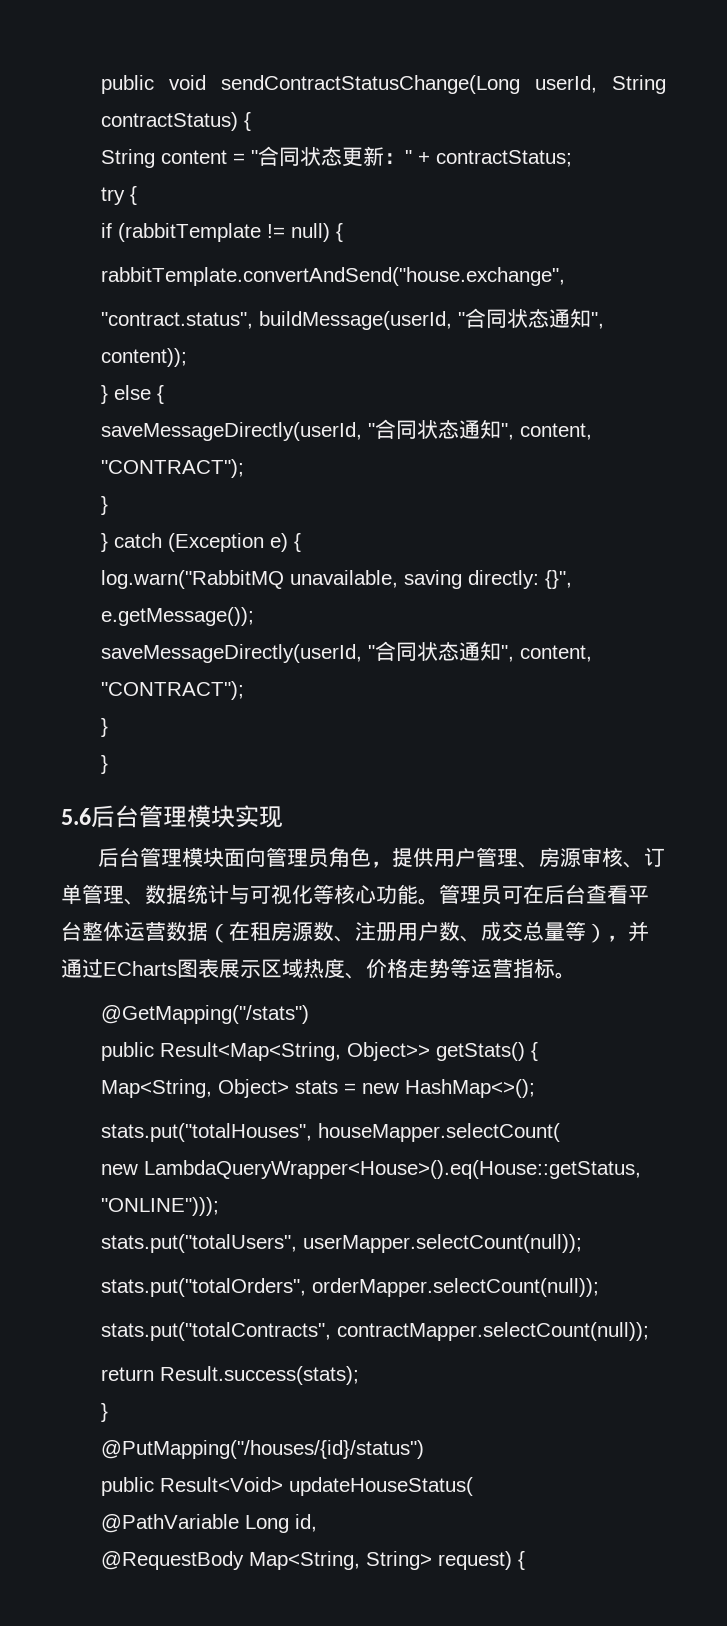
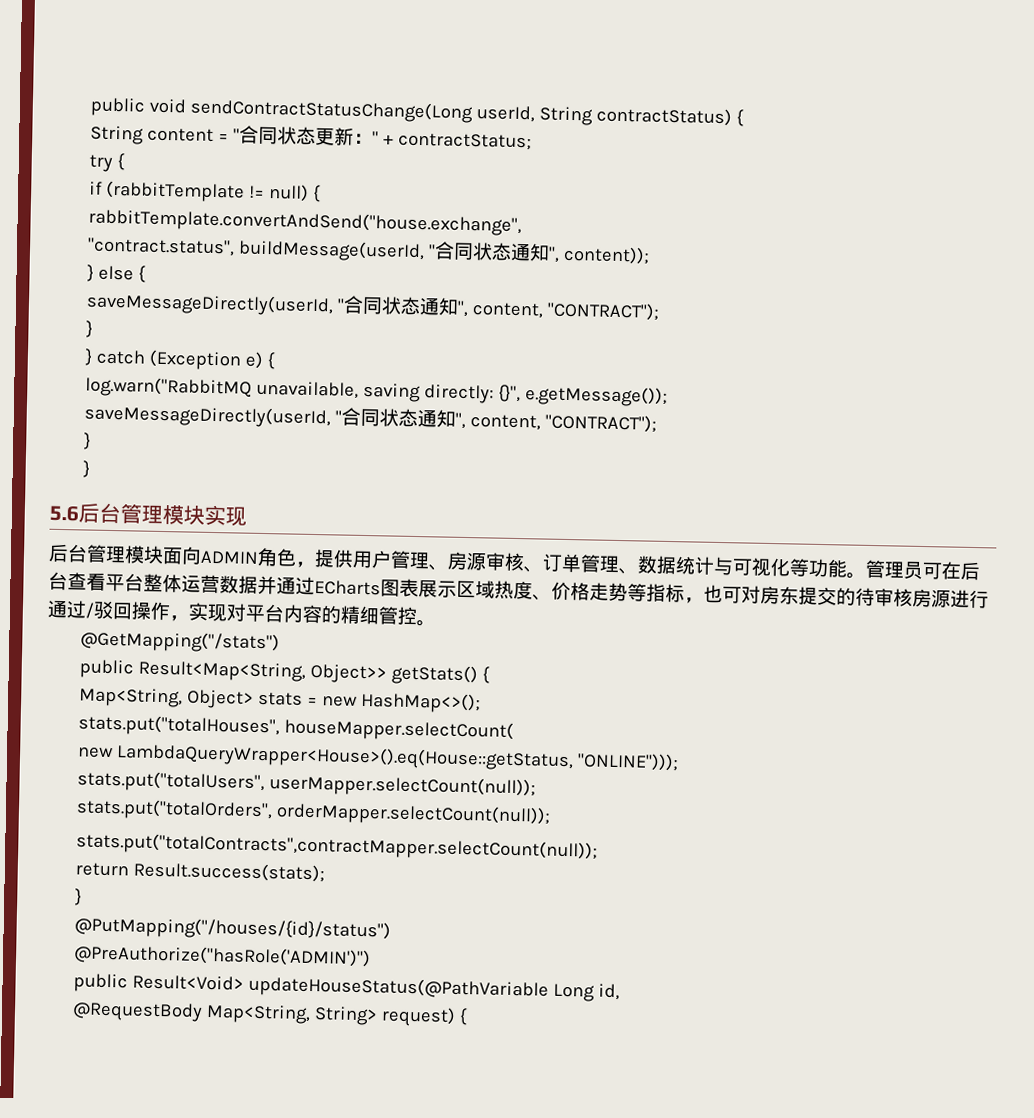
- 后台管理模块面向管理员角色，提供用户管理、房源审核、订单管理、数据统计与可视化等核心功能。
+ 后台管理模块面向ADMIN角色，提供用户管理、房源审核、订单管理、数据统计与可视化等功能。
- 管理员可在后台查看平台整体运营数据（在租房源数、注册用户数、成交总量等），并通过ECharts图表展示区域热度、价格走势等运营指标。
+ 管理员可在后台查看平台整体运营数据并通过ECharts图表展示区域热度、价格走势等指标，也可对房东提交的待审核房源进行通过/驳回操作，实现对平台内容的精细管控。
- stats.put("totalContracts", contractMapper.selectCount(null));
+ stats.put("totalContracts",contractMapper.selectCount(null));
+ @PreAuthorize("hasRole('ADMIN')")
- public Result<Void> updateHouseStatus(
- @PathVariable Long id,
+ public Result<Void> updateHouseStatus(@PathVariable Long id,

